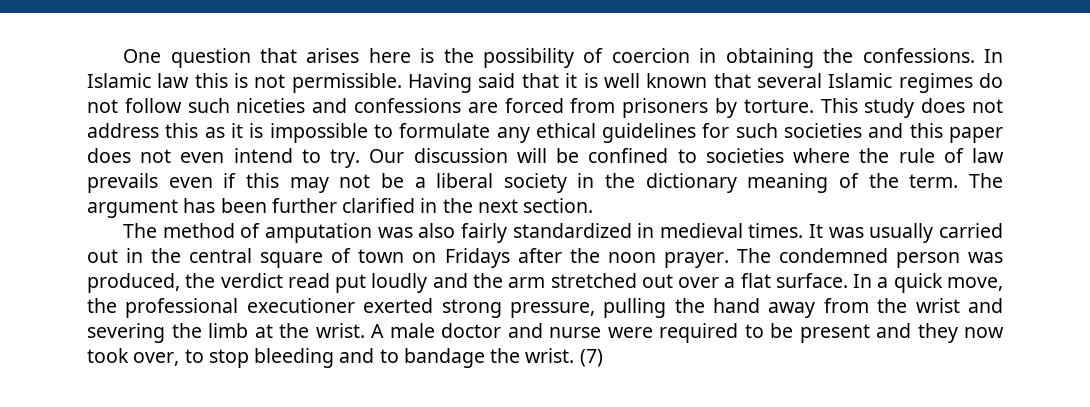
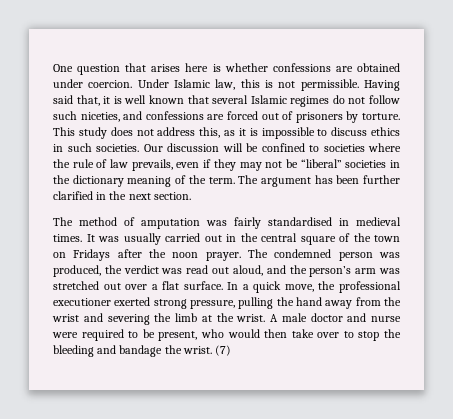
- One question that arises here is the possibility of coercion in obtaining the confessions. In Islamic law this is not permissible.
+ One question that arises here is whether confessions are obtained under coercion. Under Islamic law, this is not permissible.
- Having said that it is well known that several Islamic regimes do not follow such niceties and confessions are forced from prisoners by torture.
+ Having said that, it is well known that several Islamic regimes do not follow such niceties, and confessions are forced out of prisoners by torture.
- This study does not address this as it is impossible to formulate any ethical guidelines for such societies and this paper does not even intend to try.
+ This study does not address this, as it is impossible to discuss ethics in such societies.
- Our discussion will be confined to societies where the rule of law prevails even if this may not be a liberal society in the dictionary meaning of the term.
+ Our discussion will be confined to societies where the rule of law prevails, even if they may not be “liberal” societies in the dictionary meaning of the term.
- The method of amputation was also fairly standardized in medieval times.
+ The method of amputation was fairly standardised in medieval times.
- It was usually carried out in the central square of town on Fridays after the noon prayer.
+ It was usually carried out in the central square of the town on Fridays after the noon prayer.
- The condemned person was produced, the verdict read put loudly and the arm stretched out over a flat surface.
+ The condemned person was produced, the verdict was read out aloud, and the person’s arm was stretched out over a flat surface.
- A male doctor and nurse were required to be present and they now took over, to stop bleeding and to bandage the wrist.
+ A male doctor and nurse were required to be present, who would then take over to stop the bleeding and bandage the wrist.

